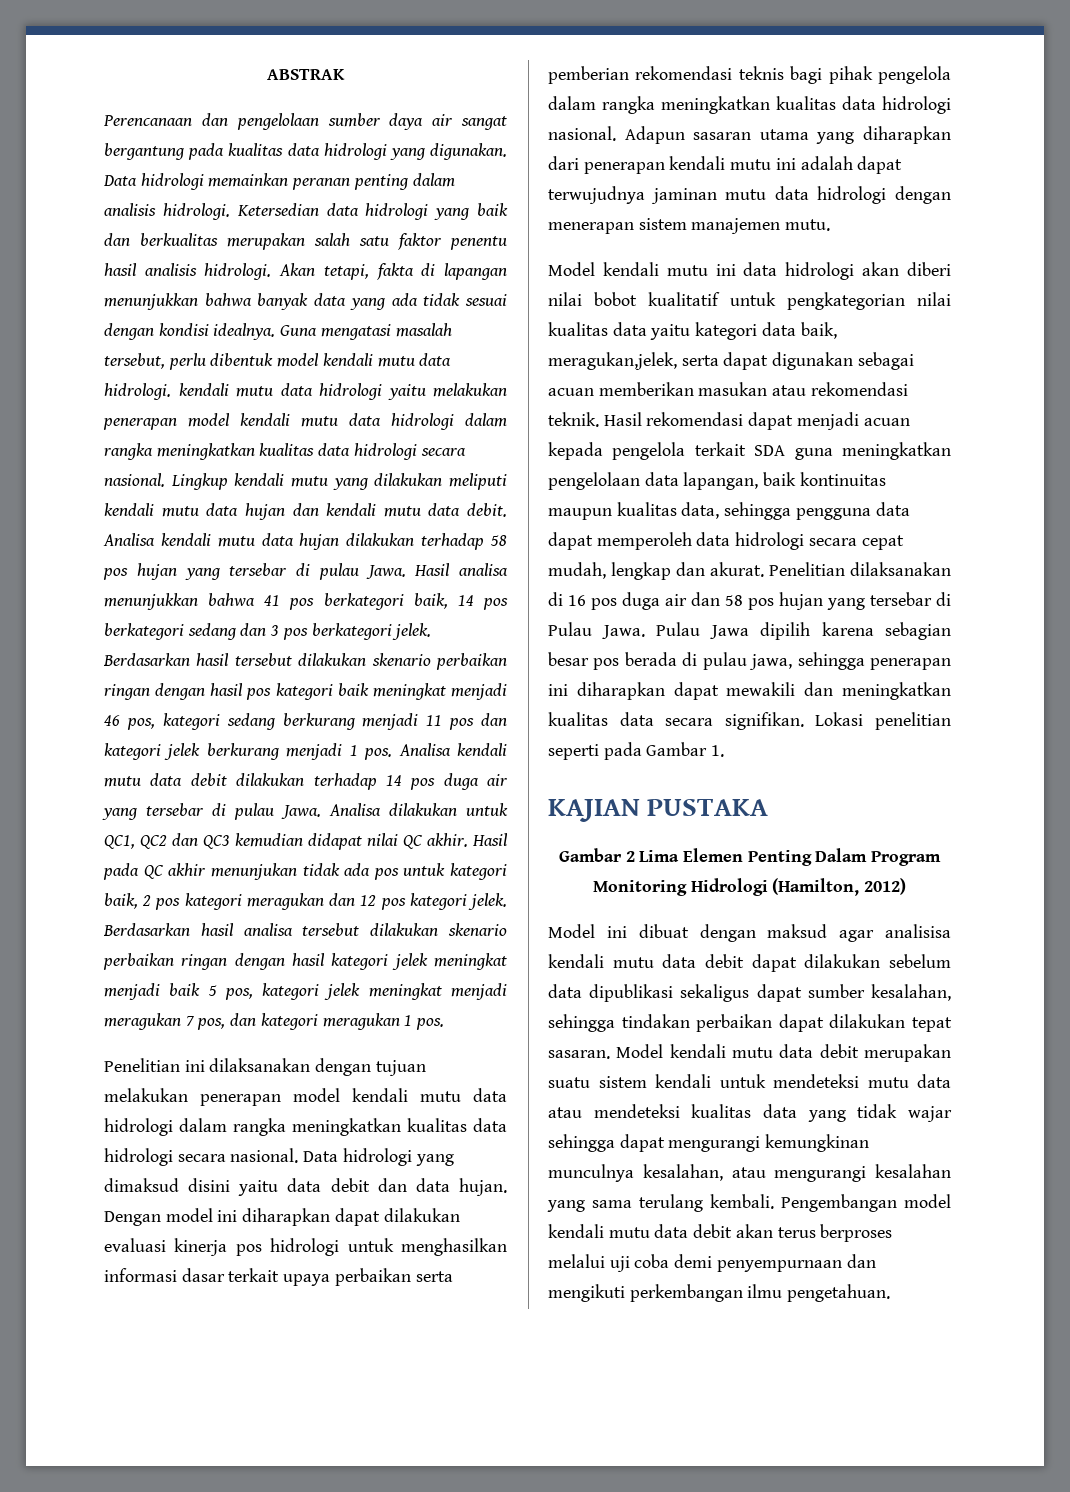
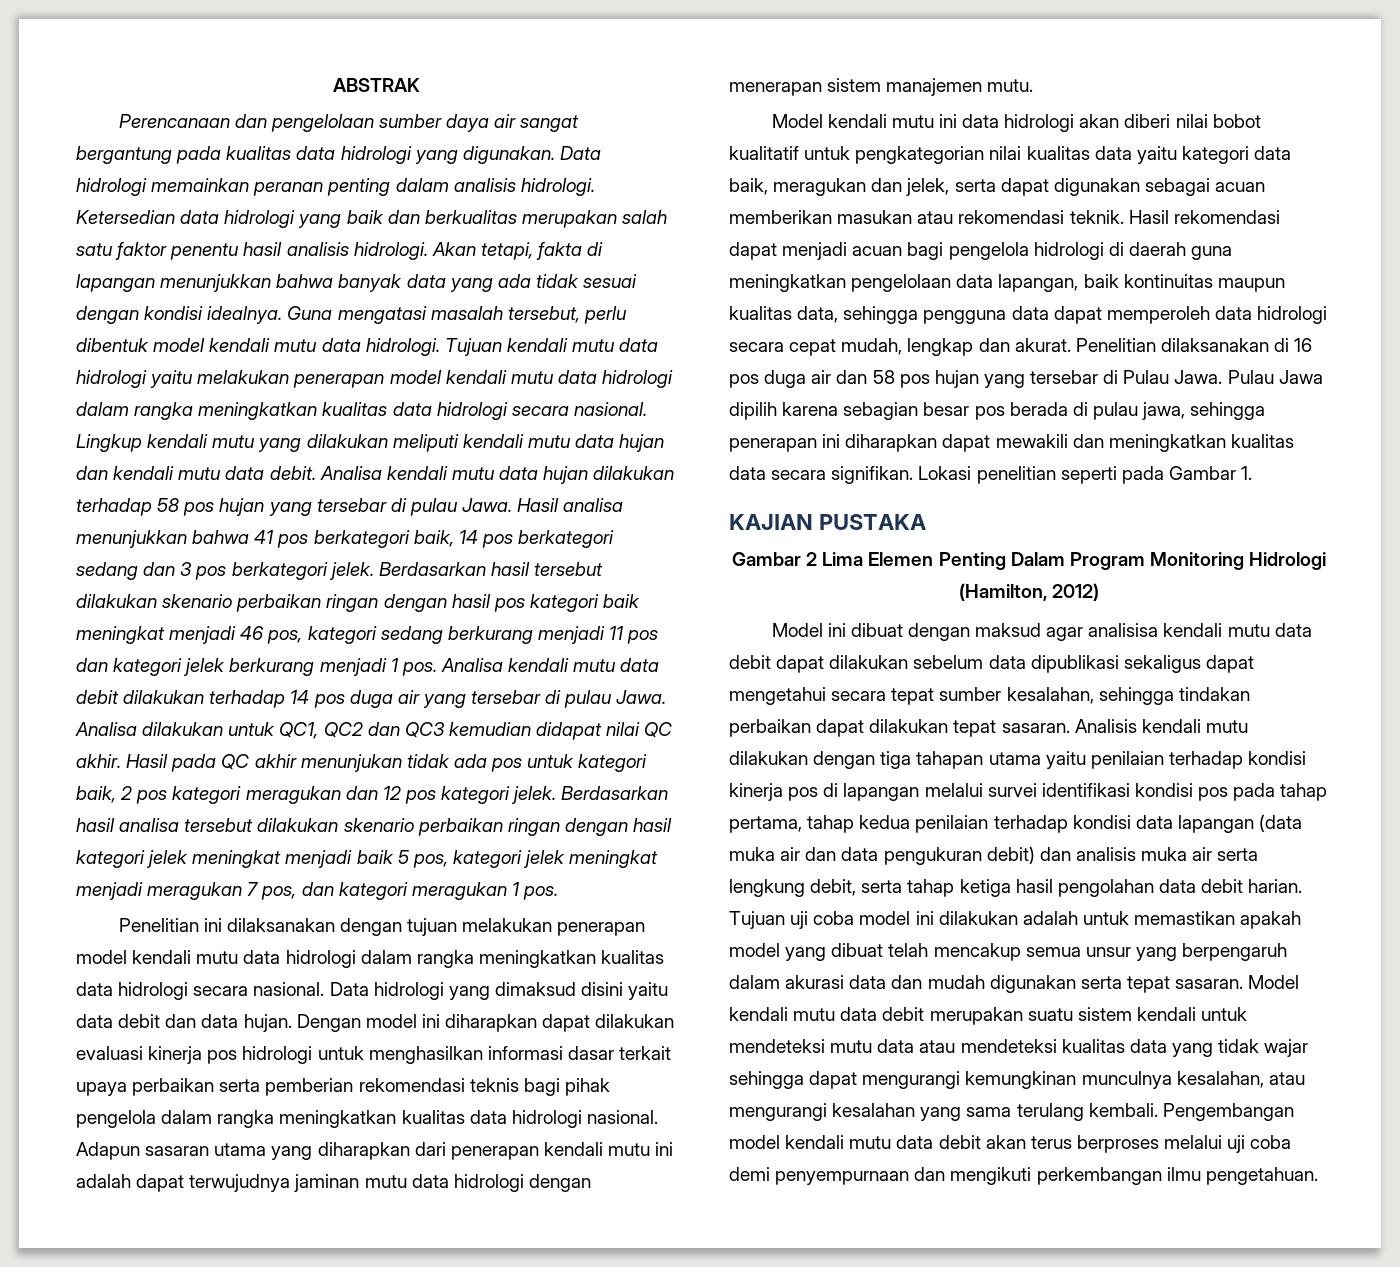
- Guna mengatasi masalah tersebut, perlu dibentuk model kendali mutu data hidrologi. kendali mutu data hidrologi yaitu melakukan penerapan model kendali mutu data hidrologi dalam rangka meningkatkan kualitas data hidrologi secara nasional.
+ Guna mengatasi masalah tersebut, perlu dibentuk model kendali mutu data hidrologi. Tujuan kendali mutu data hidrologi yaitu melakukan penerapan model kendali mutu data hidrologi dalam rangka meningkatkan kualitas data hidrologi secara nasional.
- Model kendali mutu ini data hidrologi akan diberi nilai bobot kualitatif untuk pengkategorian nilai kualitas data yaitu kategori data baik, meragukan,jelek, serta dapat digunakan sebagai acuan memberikan masukan atau rekomendasi teknik.
+ Model kendali mutu ini data hidrologi akan diberi nilai bobot kualitatif untuk pengkategorian nilai kualitas data yaitu kategori data baik, meragukan dan jelek, serta dapat digunakan sebagai acuan memberikan masukan atau rekomendasi teknik.
- Hasil rekomendasi dapat menjadi acuan kepada pengelola terkait SDA guna meningkatkan pengelolaan data lapangan, baik kontinuitas maupun kualitas data, sehingga pengguna data dapat memperoleh data hidrologi secara cepat mudah, lengkap dan akurat.
+ Hasil rekomendasi dapat menjadi acuan bagi pengelola hidrologi di daerah guna meningkatkan pengelolaan data lapangan, baik kontinuitas maupun kualitas data, sehingga pengguna data dapat memperoleh data hidrologi secara cepat mudah, lengkap dan akurat.
- Model ini dibuat dengan maksud agar analisisa kendali mutu data debit dapat dilakukan sebelum data dipublikasi sekaligus dapat sumber kesalahan, sehingga tindakan perbaikan dapat dilakukan tepat sasaran.
+ Model ini dibuat dengan maksud agar analisisa kendali mutu data debit dapat dilakukan sebelum data dipublikasi sekaligus dapat mengetahui secara tepat sumber kesalahan, sehingga tindakan perbaikan dapat dilakukan tepat sasaran.
+ Analisis kendali mutu dilakukan dengan tiga tahapan utama yaitu penilaian terhadap kondisi kinerja pos di lapangan melalui survei identifikasi kondisi pos pada tahap pertama, tahap kedua penilaian terhadap kondisi data lapangan (data muka air dan data pengukuran debit) dan analisis muka air serta lengkung debit, serta tahap ketiga hasil pengolahan data debit harian. Tujuan uji coba model ini dilakukan adalah untuk memastikan apakah model yang dibuat telah mencakup semua unsur yang berpengaruh dalam akurasi data dan mudah digunakan serta tepat sasaran.

